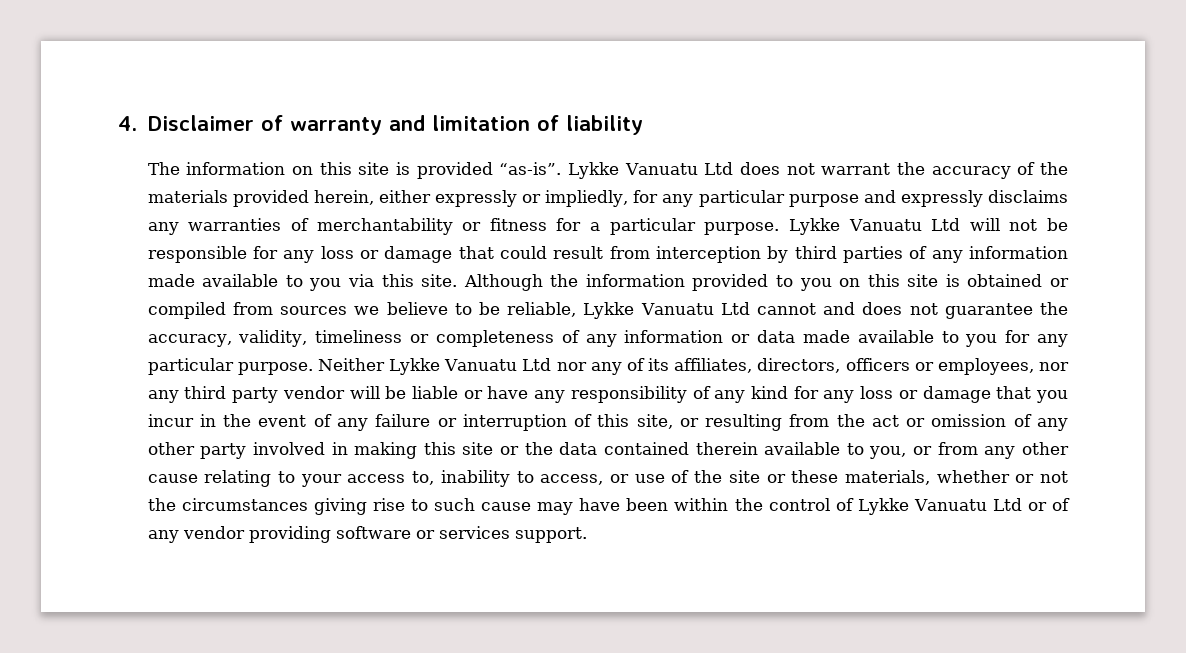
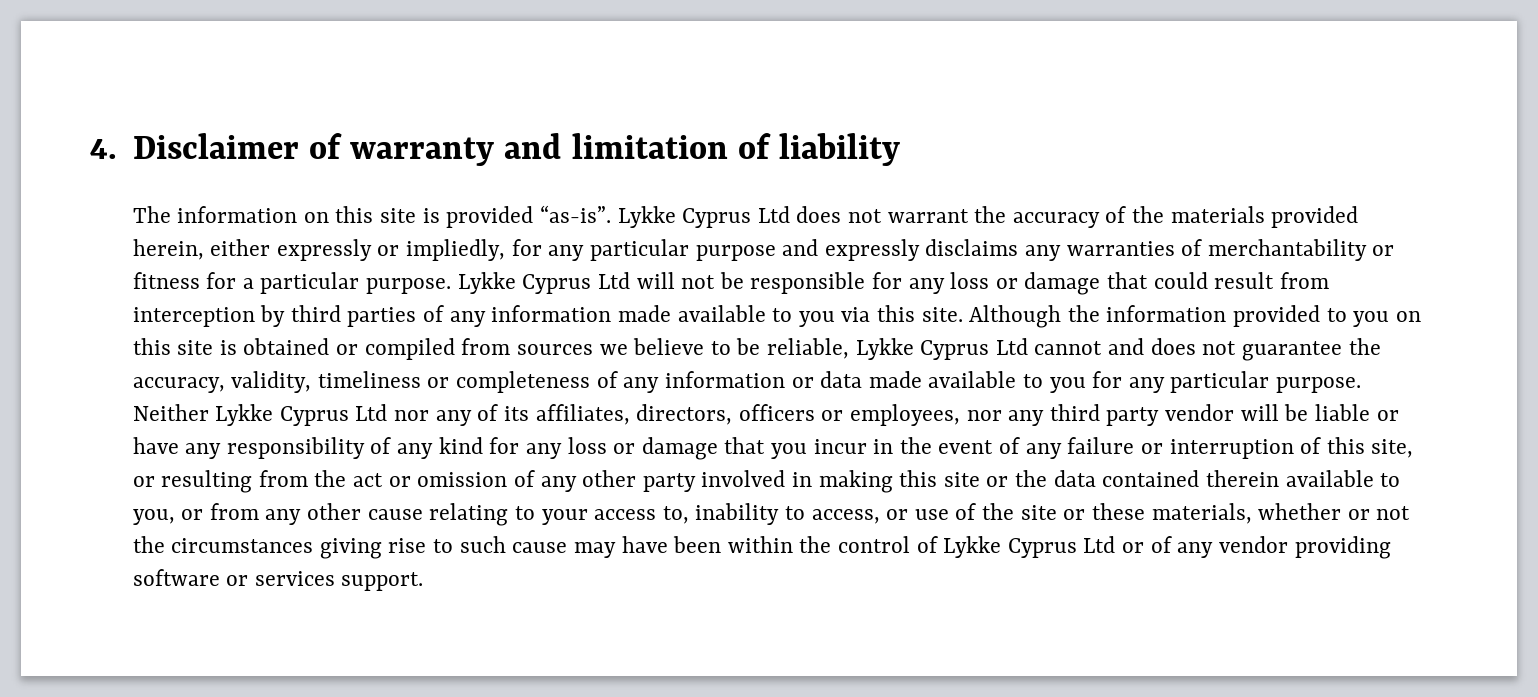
- Lykke Vanuatu Ltd does not warrant the accuracy of the materials provided herein, either expressly or impliedly, for any particular purpose and expressly disclaims any warranties of merchantability or fitness for a particular purpose.
+ Lykke Cyprus Ltd does not warrant the accuracy of the materials provided herein, either expressly or impliedly, for any particular purpose and expressly disclaims any warranties of merchantability or fitness for a particular purpose.
- Lykke Vanuatu Ltd will not be responsible for any loss or damage that could result from interception by third parties of any information made available to you via this site.
+ Lykke Cyprus Ltd will not be responsible for any loss or damage that could result from interception by third parties of any information made available to you via this site.
- Although the information provided to you on this site is obtained or compiled from sources we believe to be reliable, Lykke Vanuatu Ltd cannot and does not guarantee the accuracy, validity, timeliness or completeness of any information or data made available to you for any particular purpose.
+ Although the information provided to you on this site is obtained or compiled from sources we believe to be reliable, Lykke Cyprus Ltd cannot and does not guarantee the accuracy, validity, timeliness or completeness of any information or data made available to you for any particular purpose.
- Neither Lykke Vanuatu Ltd nor any of its affiliates, directors, officers or employees, nor any third party vendor will be liable or have any responsibility of any kind for any loss or damage that you incur in the event of any failure or interruption of this site, or resulting from the act or omission of any other party involved in making this site or the data contained therein available to you, or from any other cause relating to your access to, inability to access, or use of the site or these materials, whether or not the circumstances giving rise to such cause may have been within the control of Lykke Vanuatu Ltd or of any vendor providing software or services support.
+ Neither Lykke Cyprus Ltd nor any of its affiliates, directors, officers or employees, nor any third party vendor will be liable or have any responsibility of any kind for any loss or damage that you incur in the event of any failure or interruption of this site, or resulting from the act or omission of any other party involved in making this site or the data contained therein available to you, or from any other cause relating to your access to, inability to access, or use of the site or these materials, whether or not the circumstances giving rise to such cause may have been within the control of Lykke Cyprus Ltd or of any vendor providing software or services support.

